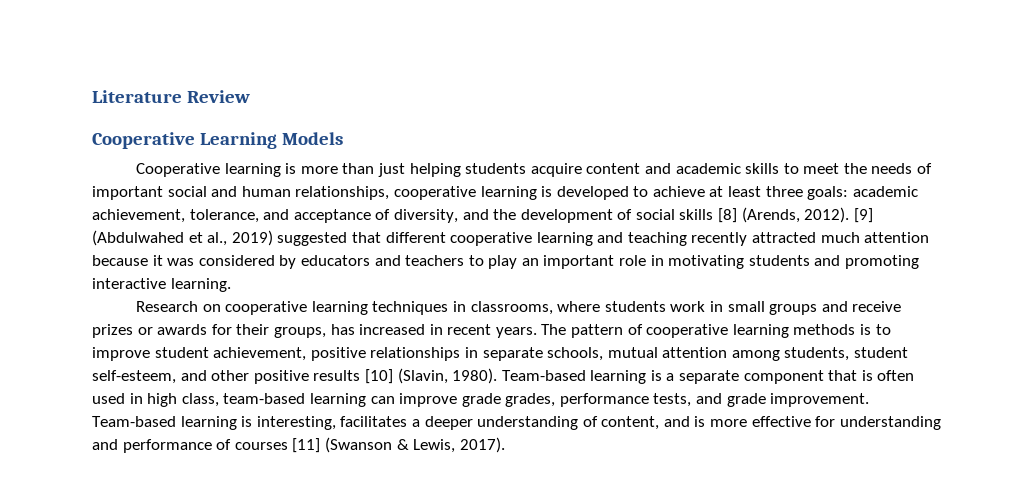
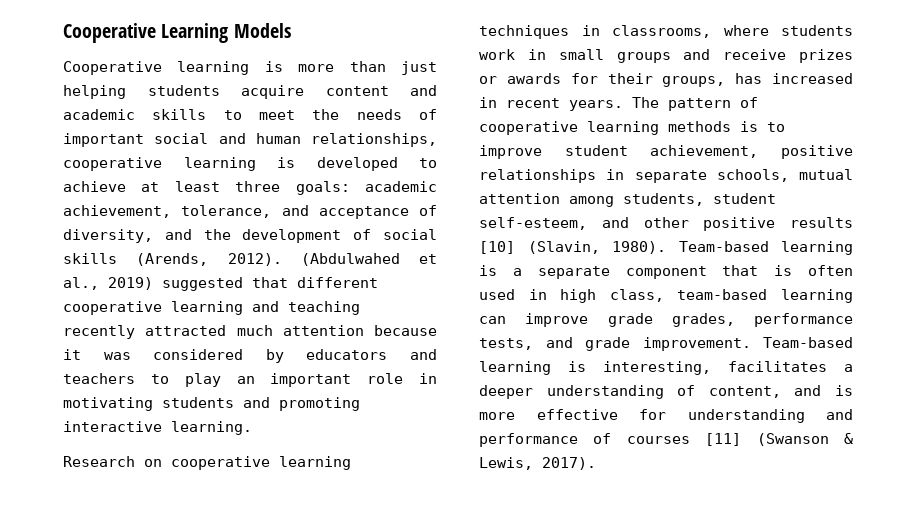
- Literature Review
- Cooperative learning is more than just helping students acquire content and academic skills to meet the needs of important social and human relationships, cooperative learning is developed to achieve at least three goals: academic achievement, tolerance, and acceptance of diversity, and the development of social skills [8] (Arends, 2012).
+ Cooperative learning is more than just helping students acquire content and academic skills to meet the needs of important social and human relationships, cooperative learning is developed to achieve at least three goals: academic achievement, tolerance, and acceptance of diversity, and the development of social skills (Arends, 2012).
- [9] (Abdulwahed et al., 2019) suggested that different cooperative learning and teaching recently attracted much attention because it was considered by educators and teachers to play an important role in motivating students and promoting interactive learning.
+ (Abdulwahed et al., 2019) suggested that different cooperative learning and teaching recently attracted much attention because it was considered by educators and teachers to play an important role in motivating students and promoting interactive learning.

